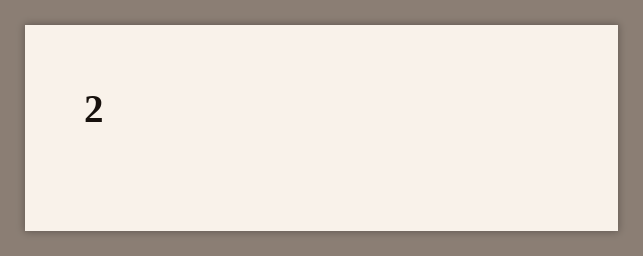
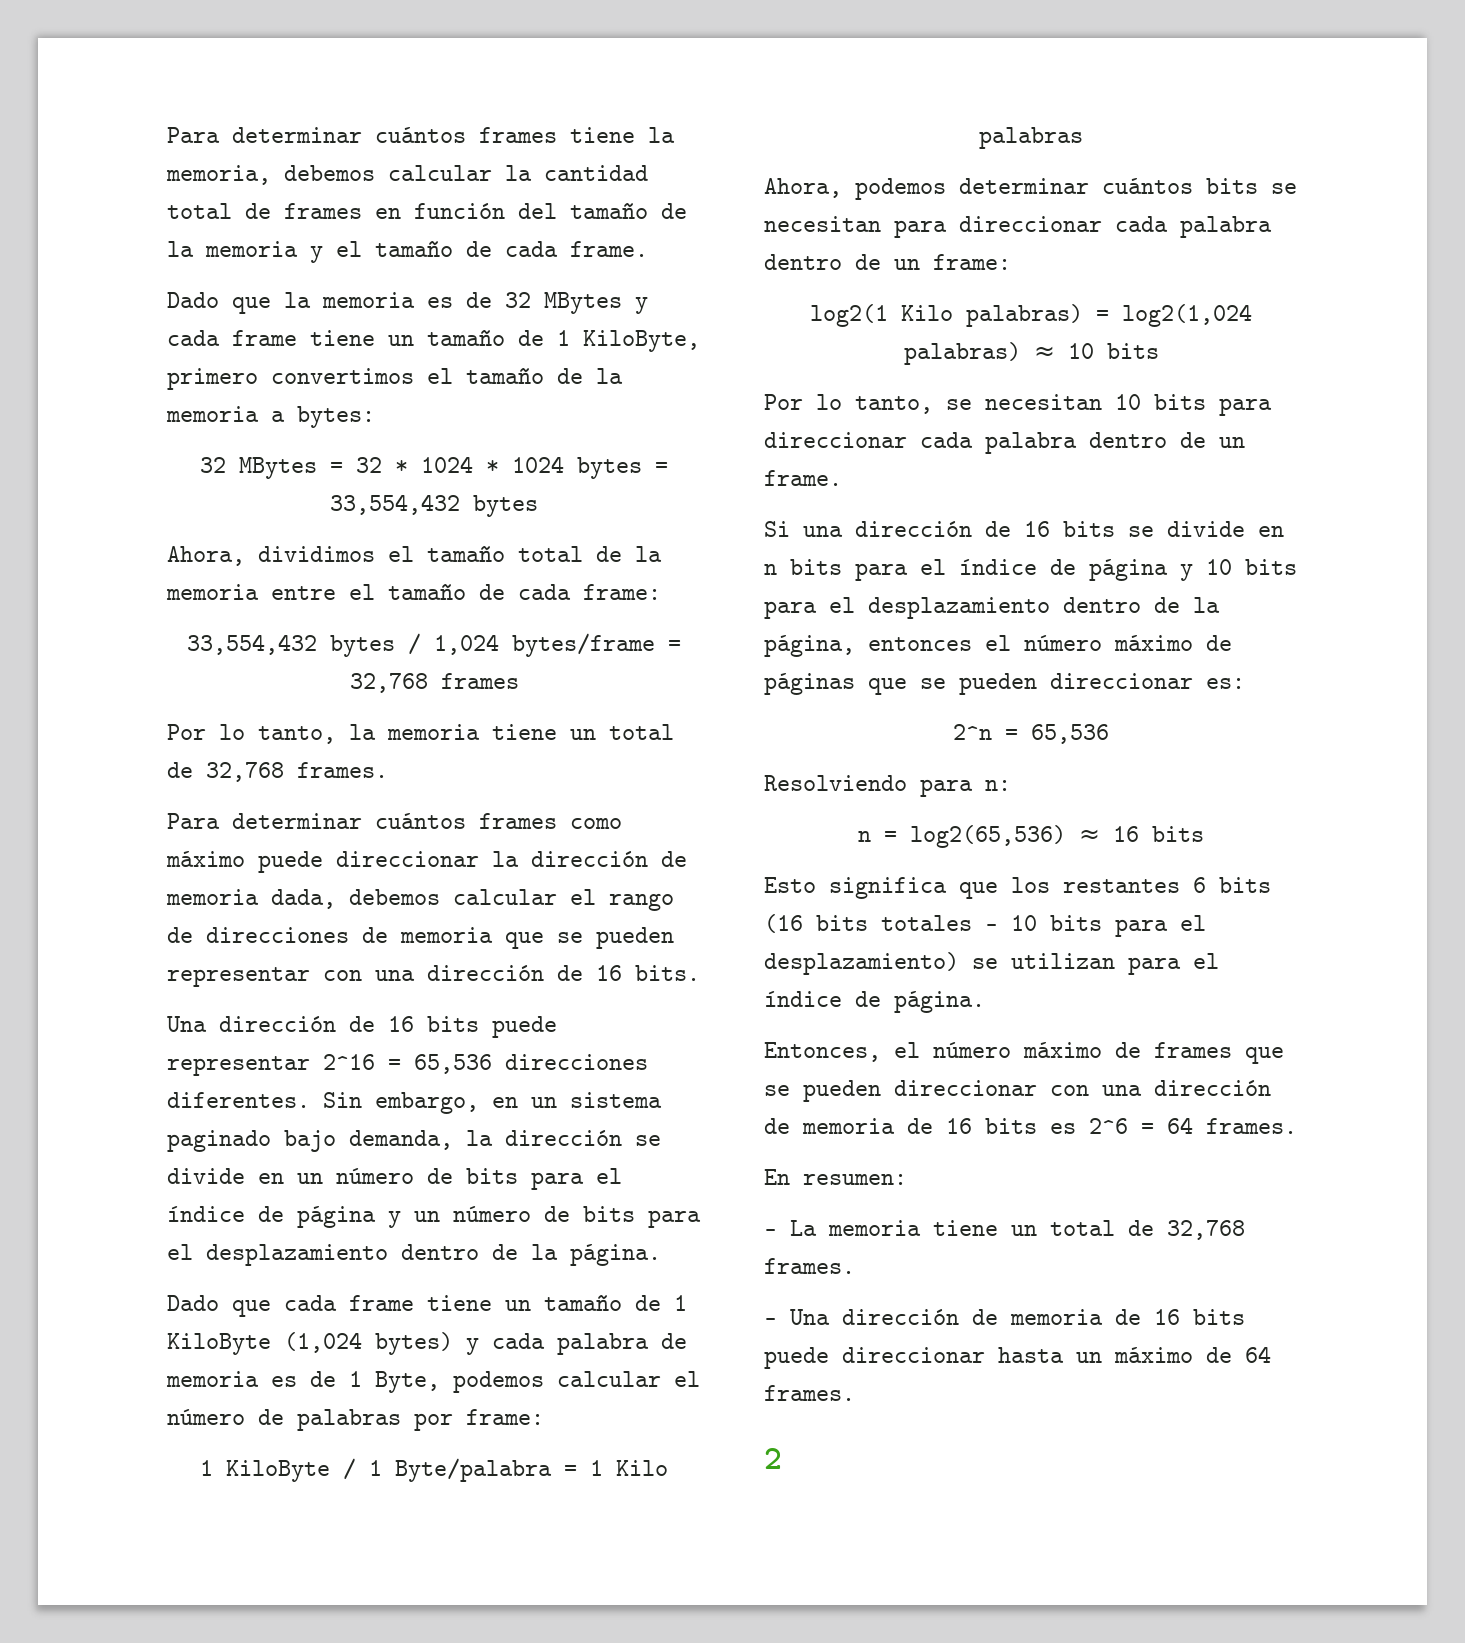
+ Para determinar cuántos frames tiene la memoria, debemos calcular la cantidad total de frames en función del tamaño de la memoria y el tamaño de cada frame.
+ Dado que la memoria es de 32 MBytes y cada frame tiene un tamaño de 1 KiloByte, primero convertimos el tamaño de la memoria a bytes:
+ 32 MBytes = 32 * 1024 * 1024 bytes = 33,554,432 bytes
+ Ahora, dividimos el tamaño total de la memoria entre el tamaño de cada frame:
+ 33,554,432 bytes / 1,024 bytes/frame = 32,768 frames
+ Por lo tanto, la memoria tiene un total de 32,768 frames.
+ Para determinar cuántos frames como máximo puede direccionar la dirección de memoria dada, debemos calcular el rango de direcciones de memoria que se pueden representar con una dirección de 16 bits.
+ Una dirección de 16 bits puede representar 2^16 = 65,536 direcciones diferentes. Sin embargo, en un sistema paginado bajo demanda, la dirección se divide en un número de bits para el índice de página y un número de bits para el desplazamiento dentro de la página.
+ Dado que cada frame tiene un tamaño de 1 KiloByte (1,024 bytes) y cada palabra de memoria es de 1 Byte, podemos calcular el número de palabras por frame:
+ 1 KiloByte / 1 Byte/palabra = 1 Kilo palabras
+ Ahora, podemos determinar cuántos bits se necesitan para direccionar cada palabra dentro de un frame:
+ log2(1 Kilo palabras) = log2(1,024 palabras) ≈ 10 bits
+ Por lo tanto, se necesitan 10 bits para direccionar cada palabra dentro de un frame.
+ Si una dirección de 16 bits se divide en n bits para el índice de página y 10 bits para el desplazamiento dentro de la página, entonces el número máximo de páginas que se pueden direccionar es:
+ 2^n = 65,536
+ Resolviendo para n:
+ n = log2(65,536) ≈ 16 bits
+ Esto significa que los restantes 6 bits (16 bits totales - 10 bits para el desplazamiento) se utilizan para el índice de página.
+ Entonces, el número máximo de frames que se pueden direccionar con una dirección de memoria de 16 bits es 2^6 = 64 frames.
+ En resumen:
+ - La memoria tiene un total de 32,768 frames.
+ - Una dirección de memoria de 16 bits puede direccionar hasta un máximo de 64 frames.

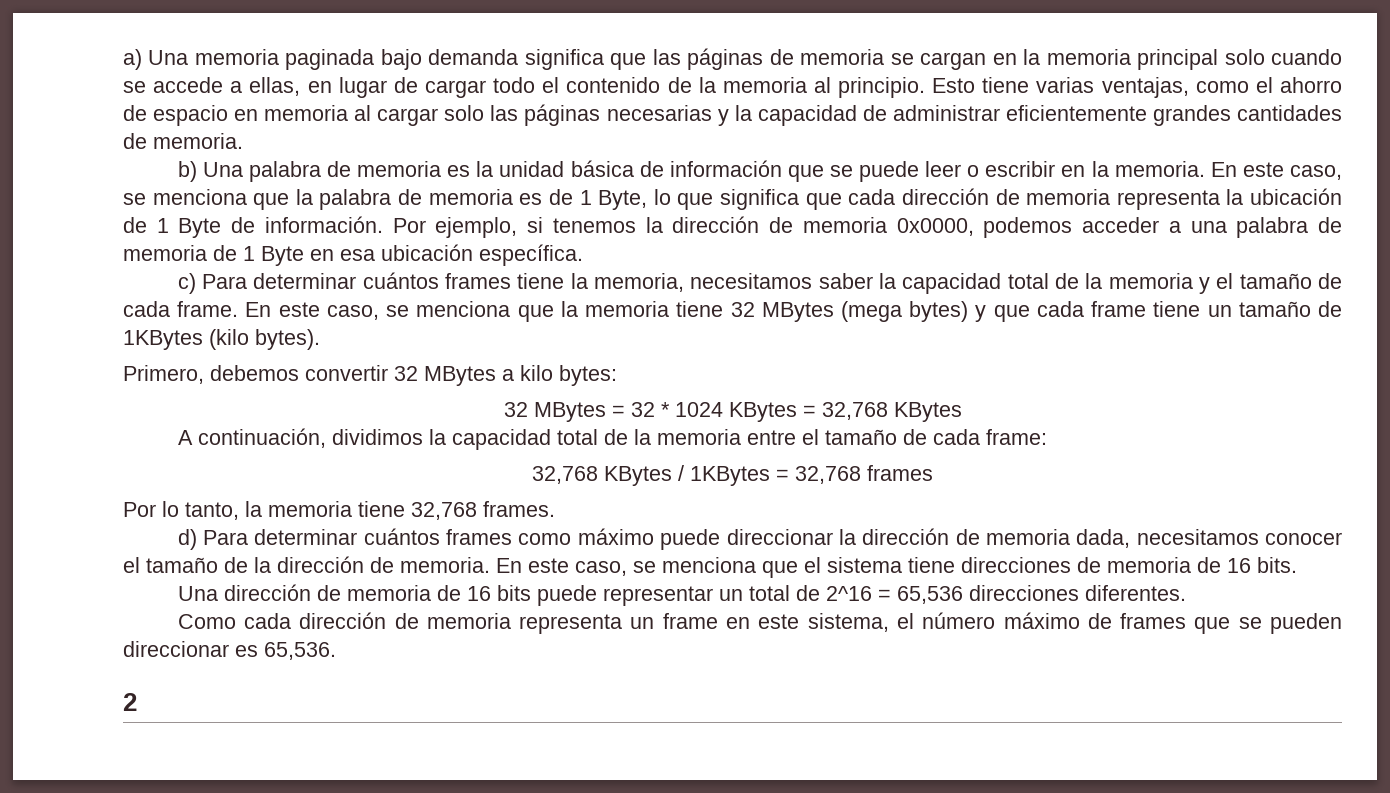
- Para determinar cuántos frames tiene la memoria, debemos calcular la cantidad total de frames en función del tamaño de la memoria y el tamaño de cada frame.
- Dado que la memoria es de 32 MBytes y cada frame tiene un tamaño de 1 KiloByte, primero convertimos el tamaño de la memoria a bytes:
+ a) Una memoria paginada bajo demanda significa que las páginas de memoria se cargan en la memoria principal solo cuando se accede a ellas, en lugar de cargar todo el contenido de la memoria al principio. Esto tiene varias ventajas, como el ahorro de espacio en memoria al cargar solo las páginas necesarias y la capacidad de administrar eficientemente grandes cantidades de memoria.
+ b) Una palabra de memoria es la unidad básica de información que se puede leer o escribir en la memoria. En este caso, se menciona que la palabra de memoria es de 1 Byte, lo que significa que cada dirección de memoria representa la ubicación de 1 Byte de información. Por ejemplo, si tenemos la dirección de memoria 0x0000, podemos acceder a una palabra de memoria de 1 Byte en esa ubicación específica.
+ c) Para determinar cuántos frames tiene la memoria, necesitamos saber la capacidad total de la memoria y el tamaño de cada frame. En este caso, se menciona que la memoria tiene 32 MBytes (mega bytes) y que cada frame tiene un tamaño de 1KBytes (kilo bytes).
+ Primero, debemos convertir 32 MBytes a kilo bytes:
- 32 MBytes = 32 * 1024 * 1024 bytes = 33,554,432 bytes
- Ahora, dividimos el tamaño total de la memoria entre el tamaño de cada frame:
+ 32 MBytes = 32 * 1024 KBytes = 32,768 KBytes
+ A continuación, dividimos la capacidad total de la memoria entre el tamaño de cada frame:
- 33,554,432 bytes / 1,024 bytes/frame = 32,768 frames
+ 32,768 KBytes / 1KBytes = 32,768 frames
- Por lo tanto, la memoria tiene un total de 32,768 frames.
- Para determinar cuántos frames como máximo puede direccionar la dirección de memoria dada, debemos calcular el rango de direcciones de memoria que se pueden representar con una dirección de 16 bits.
+ Por lo tanto, la memoria tiene 32,768 frames.
+ d) Para determinar cuántos frames como máximo puede direccionar la dirección de memoria dada, necesitamos conocer el tamaño de la dirección de memoria. En este caso, se menciona que el sistema tiene direcciones de memoria de 16 bits.
- Una dirección de 16 bits puede representar 2^16 = 65,536 direcciones diferentes. Sin embargo, en un sistema paginado bajo demanda, la dirección se divide en un número de bits para el índice de página y un número de bits para el desplazamiento dentro de la página.
- Dado que cada frame tiene un tamaño de 1 KiloByte (1,024 bytes) y cada palabra de memoria es de 1 Byte, podemos calcular el número de palabras por frame:
- 1 KiloByte / 1 Byte/palabra = 1 Kilo palabras
- Ahora, podemos determinar cuántos bits se necesitan para direccionar cada palabra dentro de un frame:
- log2(1 Kilo palabras) = log2(1,024 palabras) ≈ 10 bits
- Por lo tanto, se necesitan 10 bits para direccionar cada palabra dentro de un frame.
- Si una dirección de 16 bits se divide en n bits para el índice de página y 10 bits para el desplazamiento dentro de la página, entonces el número máximo de páginas que se pueden direccionar es:
- 2^n = 65,536
- Resolviendo para n:
- n = log2(65,536) ≈ 16 bits
- Esto significa que los restantes 6 bits (16 bits totales - 10 bits para el desplazamiento) se utilizan para el índice de página.
- Entonces, el número máximo de frames que se pueden direccionar con una dirección de memoria de 16 bits es 2^6 = 64 frames.
- En resumen:
- - La memoria tiene un total de 32,768 frames.
- - Una dirección de memoria de 16 bits puede direccionar hasta un máximo de 64 frames.
+ Una dirección de memoria de 16 bits puede representar un total de 2^16 = 65,536 direcciones diferentes.
+ Como cada dirección de memoria representa un frame en este sistema, el número máximo de frames que se pueden direccionar es 65,536.

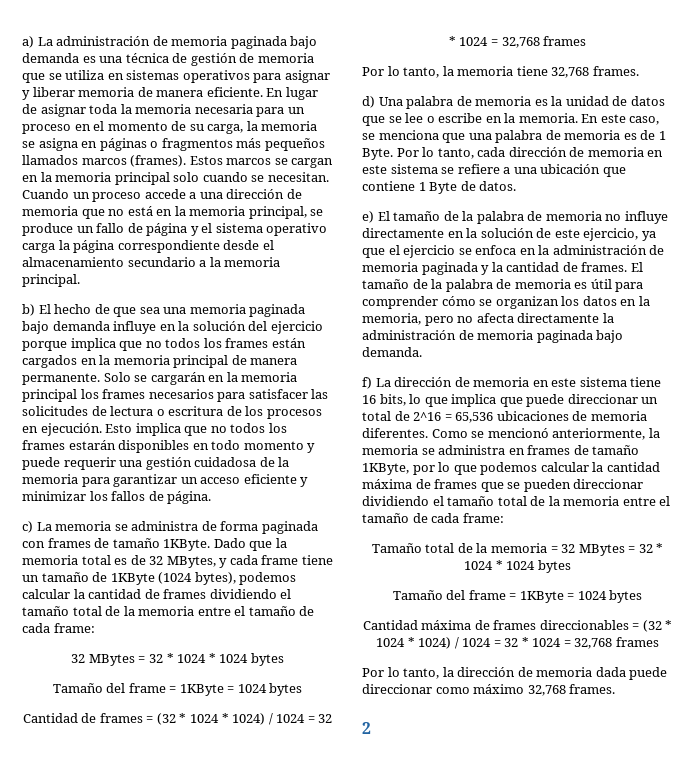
- a) Una memoria paginada bajo demanda significa que las páginas de memoria se cargan en la memoria principal solo cuando se accede a ellas, en lugar de cargar todo el contenido de la memoria al principio. Esto tiene varias ventajas, como el ahorro de espacio en memoria al cargar solo las páginas necesarias y la capacidad de administrar eficientemente grandes cantidades de memoria.
- b) Una palabra de memoria es la unidad básica de información que se puede leer o escribir en la memoria. En este caso, se menciona que la palabra de memoria es de 1 Byte, lo que significa que cada dirección de memoria representa la ubicación de 1 Byte de información. Por ejemplo, si tenemos la dirección de memoria 0x0000, podemos acceder a una palabra de memoria de 1 Byte en esa ubicación específica.
- c) Para determinar cuántos frames tiene la memoria, necesitamos saber la capacidad total de la memoria y el tamaño de cada frame. En este caso, se menciona que la memoria tiene 32 MBytes (mega bytes) y que cada frame tiene un tamaño de 1KBytes (kilo bytes).
- Primero, debemos convertir 32 MBytes a kilo bytes:
- 32 MBytes = 32 * 1024 KBytes = 32,768 KBytes
- A continuación, dividimos la capacidad total de la memoria entre el tamaño de cada frame:
- 32,768 KBytes / 1KBytes = 32,768 frames
+ a) La administración de memoria paginada bajo demanda es una técnica de gestión de memoria que se utiliza en sistemas operativos para asignar y liberar memoria de manera eficiente. En lugar de asignar toda la memoria necesaria para un proceso en el momento de su carga, la memoria se asigna en páginas o fragmentos más pequeños llamados marcos (frames). Estos marcos se cargan en la memoria principal solo cuando se necesitan. Cuando un proceso accede a una dirección de memoria que no está en la memoria principal, se produce un fallo de página y el sistema operativo carga la página correspondiente desde el almacenamiento secundario a la memoria principal.
+ b) El hecho de que sea una memoria paginada bajo demanda influye en la solución del ejercicio porque implica que no todos los frames están cargados en la memoria principal de manera permanente. Solo se cargarán en la memoria principal los frames necesarios para satisfacer las solicitudes de lectura o escritura de los procesos en ejecución. Esto implica que no todos los frames estarán disponibles en todo momento y puede requerir una gestión cuidadosa de la memoria para garantizar un acceso eficiente y minimizar los fallos de página.
+ c) La memoria se administra de forma paginada con frames de tamaño 1KByte. Dado que la memoria total es de 32 MBytes, y cada frame tiene un tamaño de 1KByte (1024 bytes), podemos calcular la cantidad de frames dividiendo el tamaño total de la memoria entre el tamaño de cada frame:
+ 32 MBytes = 32 * 1024 * 1024 bytes
+ Tamaño del frame = 1KByte = 1024 bytes
+ Cantidad de frames = (32 * 1024 * 1024) / 1024 = 32 * 1024 = 32,768 frames
- d) Para determinar cuántos frames como máximo puede direccionar la dirección de memoria dada, necesitamos conocer el tamaño de la dirección de memoria. En este caso, se menciona que el sistema tiene direcciones de memoria de 16 bits.
- Una dirección de memoria de 16 bits puede representar un total de 2^16 = 65,536 direcciones diferentes.
- Como cada dirección de memoria representa un frame en este sistema, el número máximo de frames que se pueden direccionar es 65,536.
+ d) Una palabra de memoria es la unidad de datos que se lee o escribe en la memoria. En este caso, se menciona que una palabra de memoria es de 1 Byte. Por lo tanto, cada dirección de memoria en este sistema se refiere a una ubicación que contiene 1 Byte de datos.
+ e) El tamaño de la palabra de memoria no influye directamente en la solución de este ejercicio, ya que el ejercicio se enfoca en la administración de memoria paginada y la cantidad de frames. El tamaño de la palabra de memoria es útil para comprender cómo se organizan los datos en la memoria, pero no afecta directamente la administración de memoria paginada bajo demanda.
+ f) La dirección de memoria en este sistema tiene 16 bits, lo que implica que puede direccionar un total de 2^16 = 65,536 ubicaciones de memoria diferentes. Como se mencionó anteriormente, la memoria se administra en frames de tamaño 1KByte, por lo que podemos calcular la cantidad máxima de frames que se pueden direccionar dividiendo el tamaño total de la memoria entre el tamaño de cada frame:
+ Tamaño total de la memoria = 32 MBytes = 32 * 1024 * 1024 bytes
+ Tamaño del frame = 1KByte = 1024 bytes
+ Cantidad máxima de frames direccionables = (32 * 1024 * 1024) / 1024 = 32 * 1024 = 32,768 frames
+ Por lo tanto, la dirección de memoria dada puede direccionar como máximo 32,768 frames.

